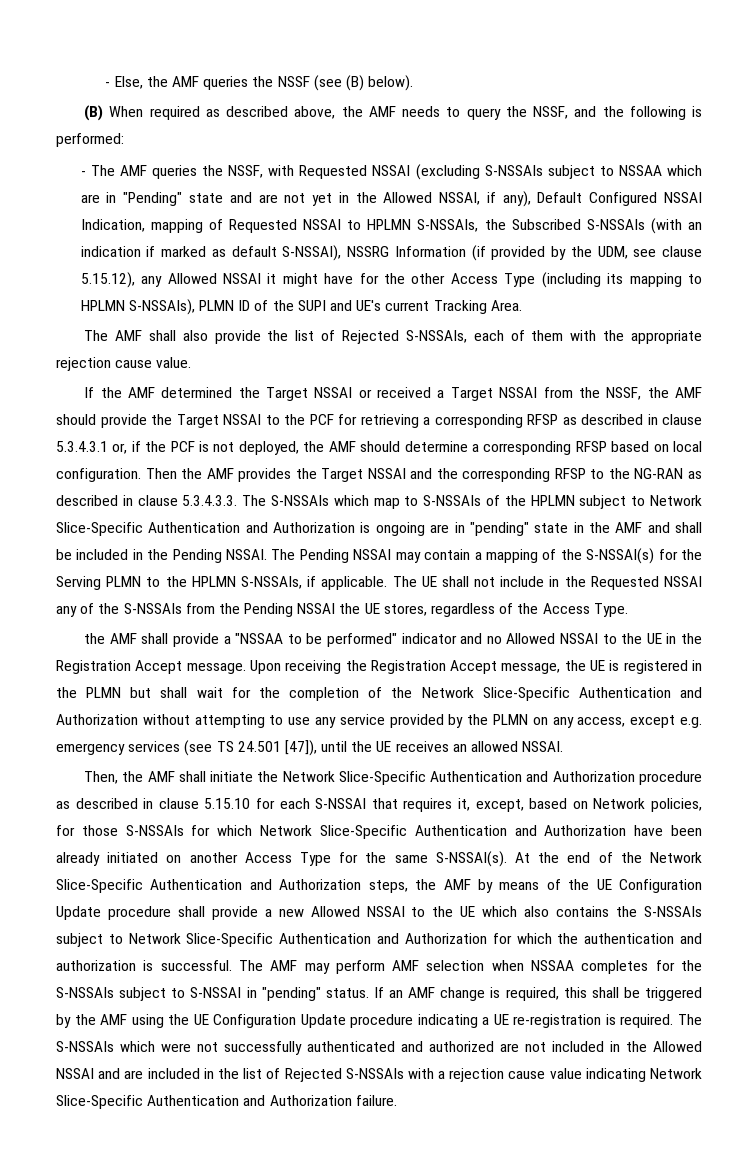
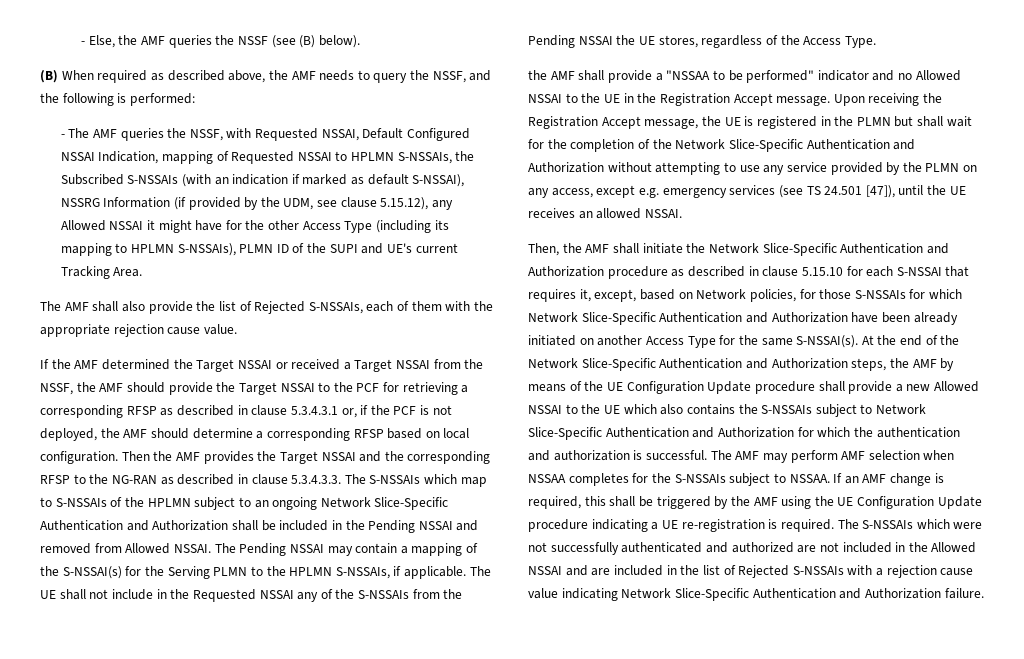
- - The AMF queries the NSSF, with Requested NSSAI (excluding S-NSSAIs subject to NSSAA which are in "Pending" state and are not yet in the Allowed NSSAI, if any), Default Configured NSSAI Indication, mapping of Requested NSSAI to HPLMN S-NSSAIs, the Subscribed S-NSSAIs (with an indication if marked as default S-NSSAI), NSSRG Information (if provided by the UDM, see clause 5.15.12), any Allowed NSSAI it might have for the other Access Type (including its mapping to HPLMN S-NSSAIs), PLMN ID of the SUPI and UE's current Tracking Area.
+ - The AMF queries the NSSF, with Requested NSSAI, Default Configured NSSAI Indication, mapping of Requested NSSAI to HPLMN S-NSSAIs, the Subscribed S-NSSAIs (with an indication if marked as default S-NSSAI), NSSRG Information (if provided by the UDM, see clause 5.15.12), any Allowed NSSAI it might have for the other Access Type (including its mapping to HPLMN S-NSSAIs), PLMN ID of the SUPI and UE's current Tracking Area.
- Then the AMF provides the Target NSSAI and the corresponding RFSP to the NG-RAN as described in clause 5.3.4.3.3. The S-NSSAIs which map to S-NSSAIs of the HPLMN subject to Network Slice-Specific Authentication and Authorization is ongoing are in "pending" state in the AMF and shall be included in the Pending NSSAI.
+ Then the AMF provides the Target NSSAI and the corresponding RFSP to the NG-RAN as described in clause 5.3.4.3.3. The S-NSSAIs which map to S-NSSAIs of the HPLMN subject to an ongoing Network Slice-Specific Authentication and Authorization shall be included in the Pending NSSAI and removed from Allowed NSSAI.
- The AMF may perform AMF selection when NSSAA completes for the S-NSSAIs subject to S-NSSAI in "pending" status.
+ The AMF may perform AMF selection when NSSAA completes for the S-NSSAIs subject to NSSAA.

